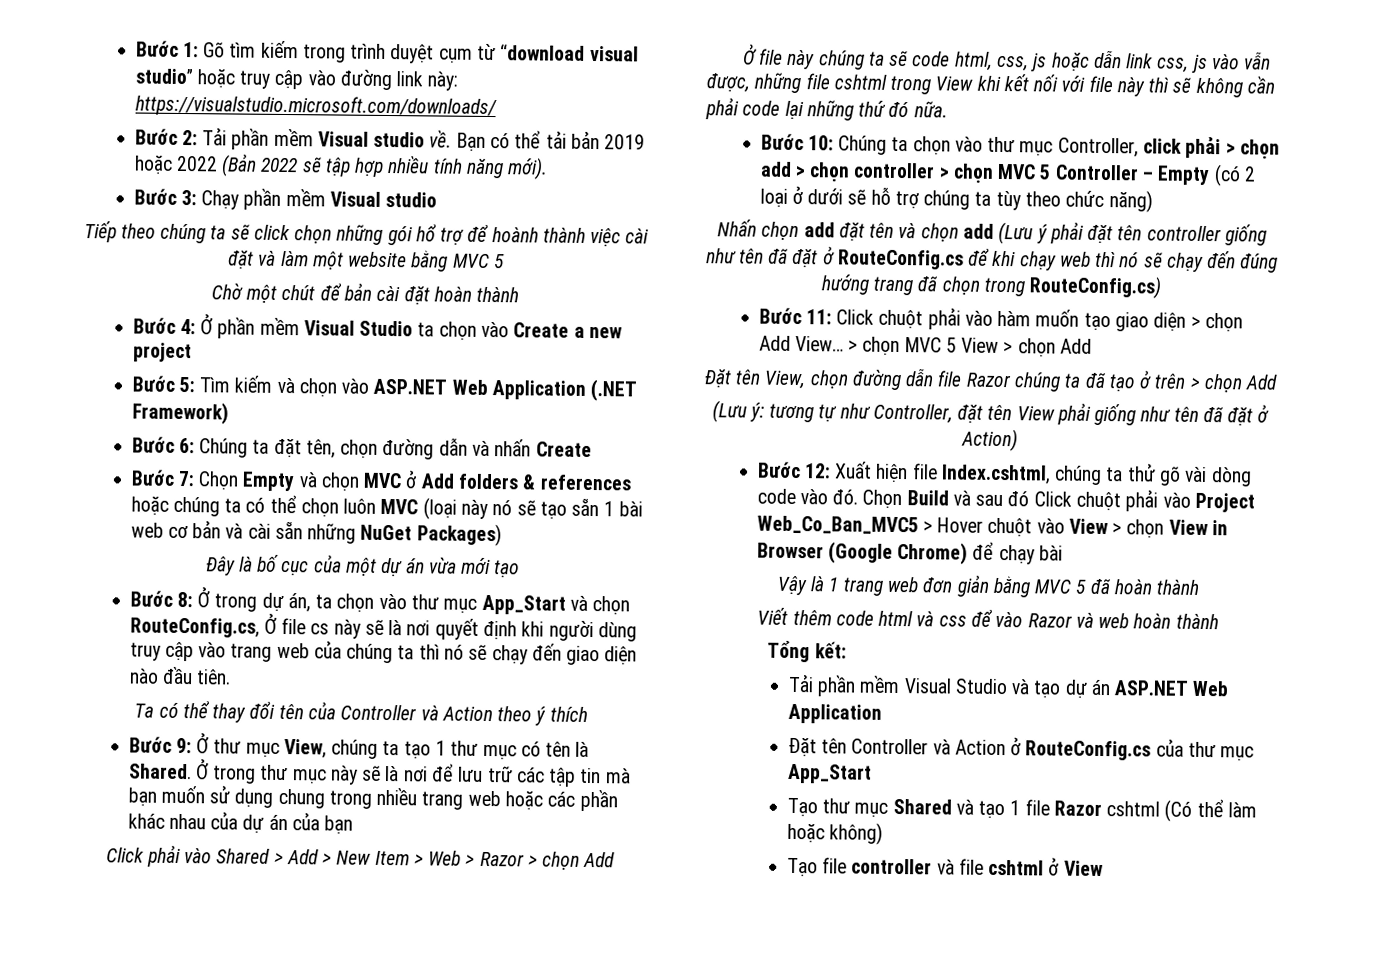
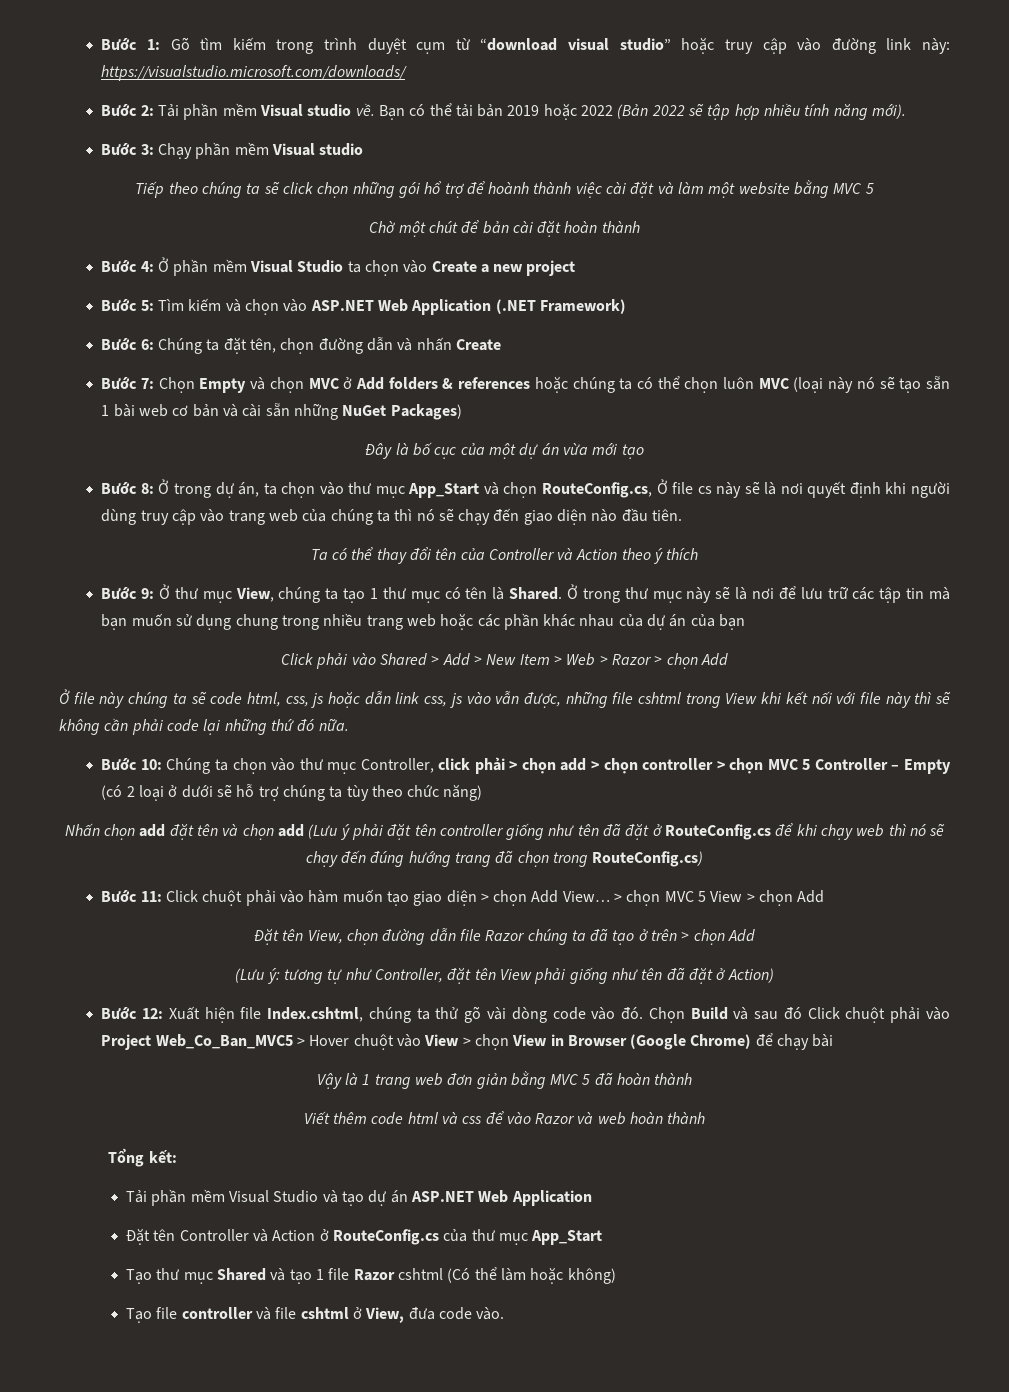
- Tạo file controller và file cshtml ở View
+ Tạo file controller và file cshtml ở View, đưa code vào.

